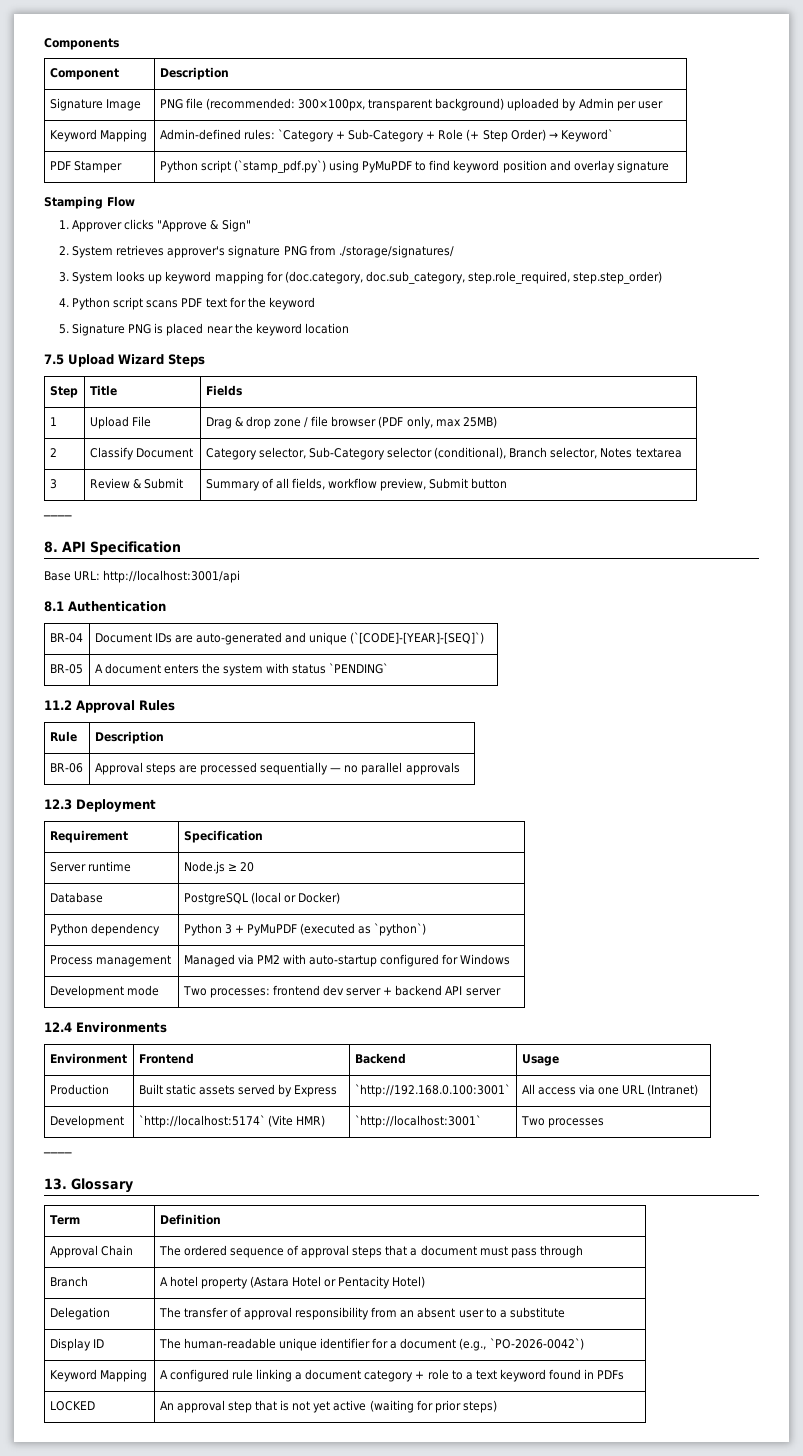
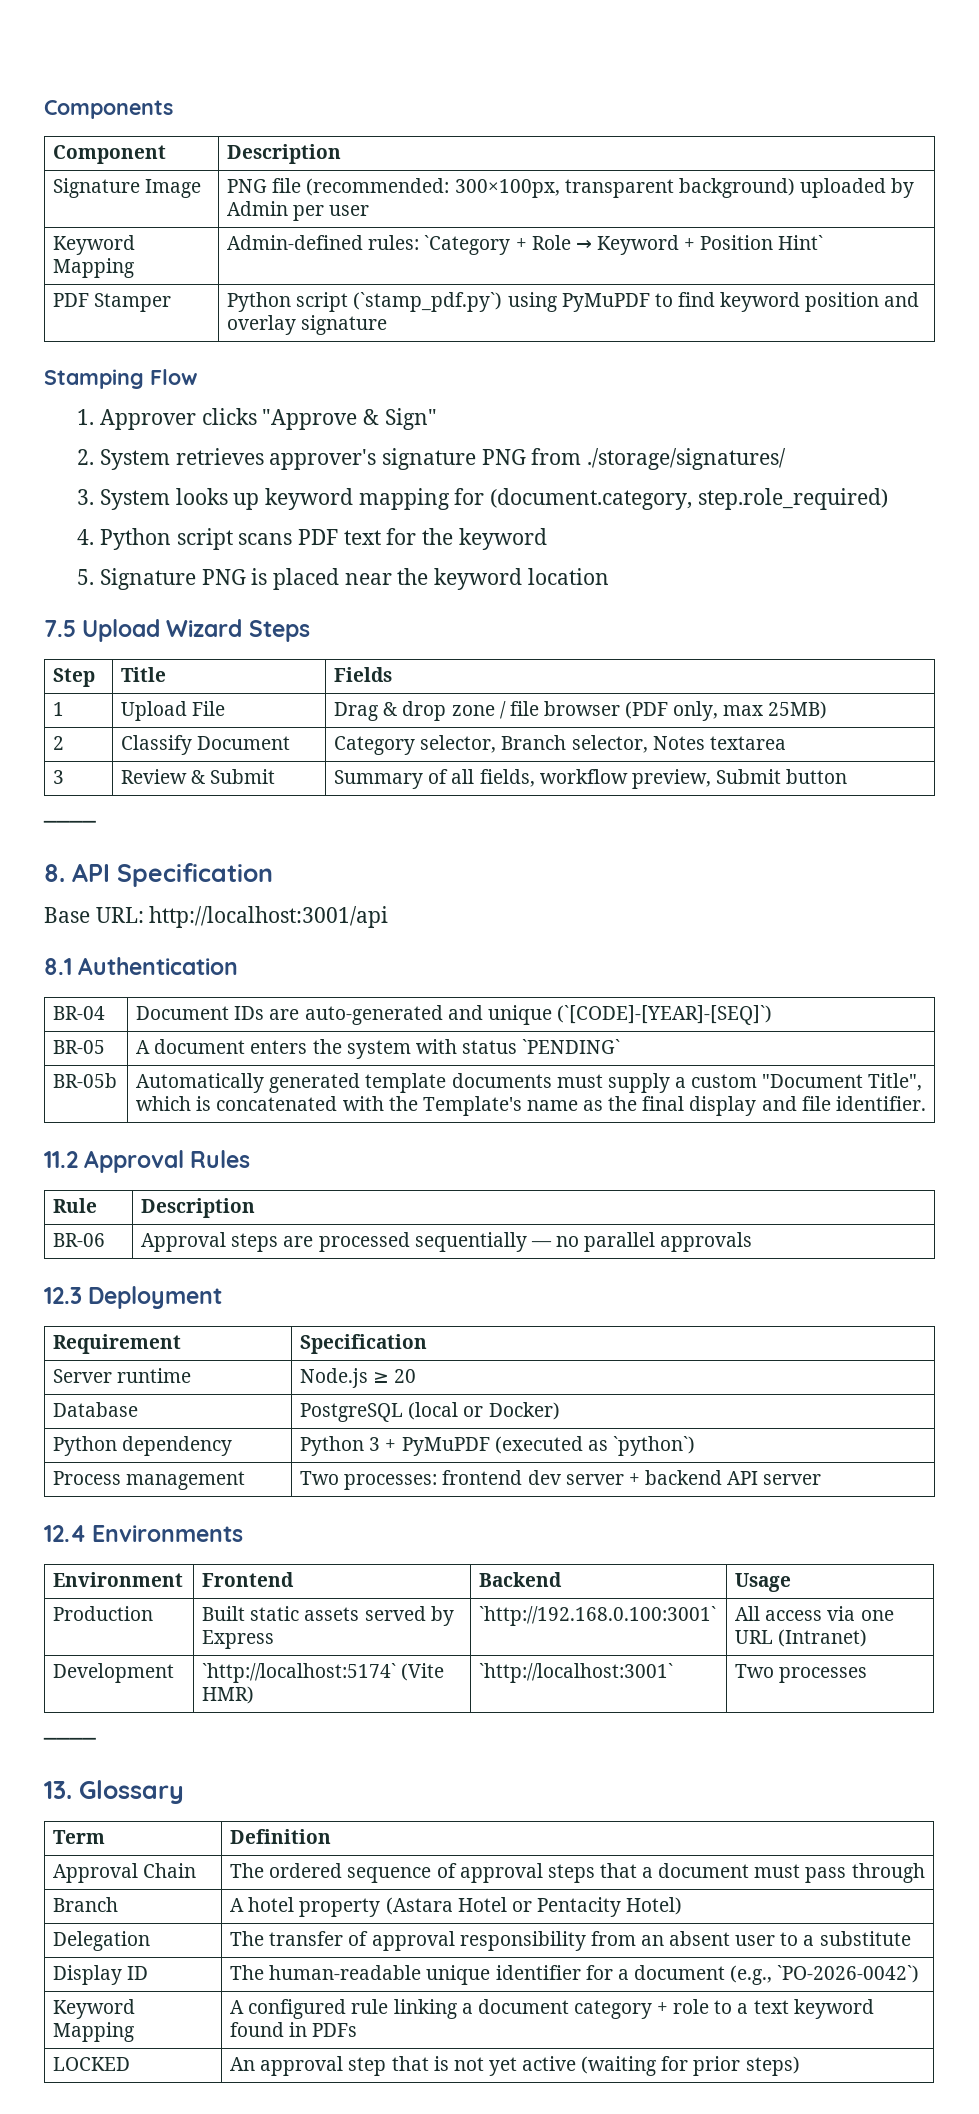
- Keyword Mapping | Admin-defined rules: `Category + Sub-Category + Role (+ Step Order) → Keyword`
+ Keyword Mapping | Admin-defined rules: `Category + Role → Keyword + Position Hint`
- 3. System looks up keyword mapping for (doc.category, doc.sub_category, step.role_required, step.step_order)
+ 3. System looks up keyword mapping for (document.category, step.role_required)
- 2 | Classify Document | Category selector, Sub-Category selector (conditional), Branch selector, Notes textarea
+ 2 | Classify Document | Category selector, Branch selector, Notes textarea
+ BR-05b | Automatically generated template documents must supply a custom "Document Title", which is concatenated with the Template's name as the final display and file identifier.
- Process management | Managed via PM2 with auto-startup configured for Windows
- Development mode | Two processes: frontend dev server + backend API server
+ Process management | Two processes: frontend dev server + backend API server

